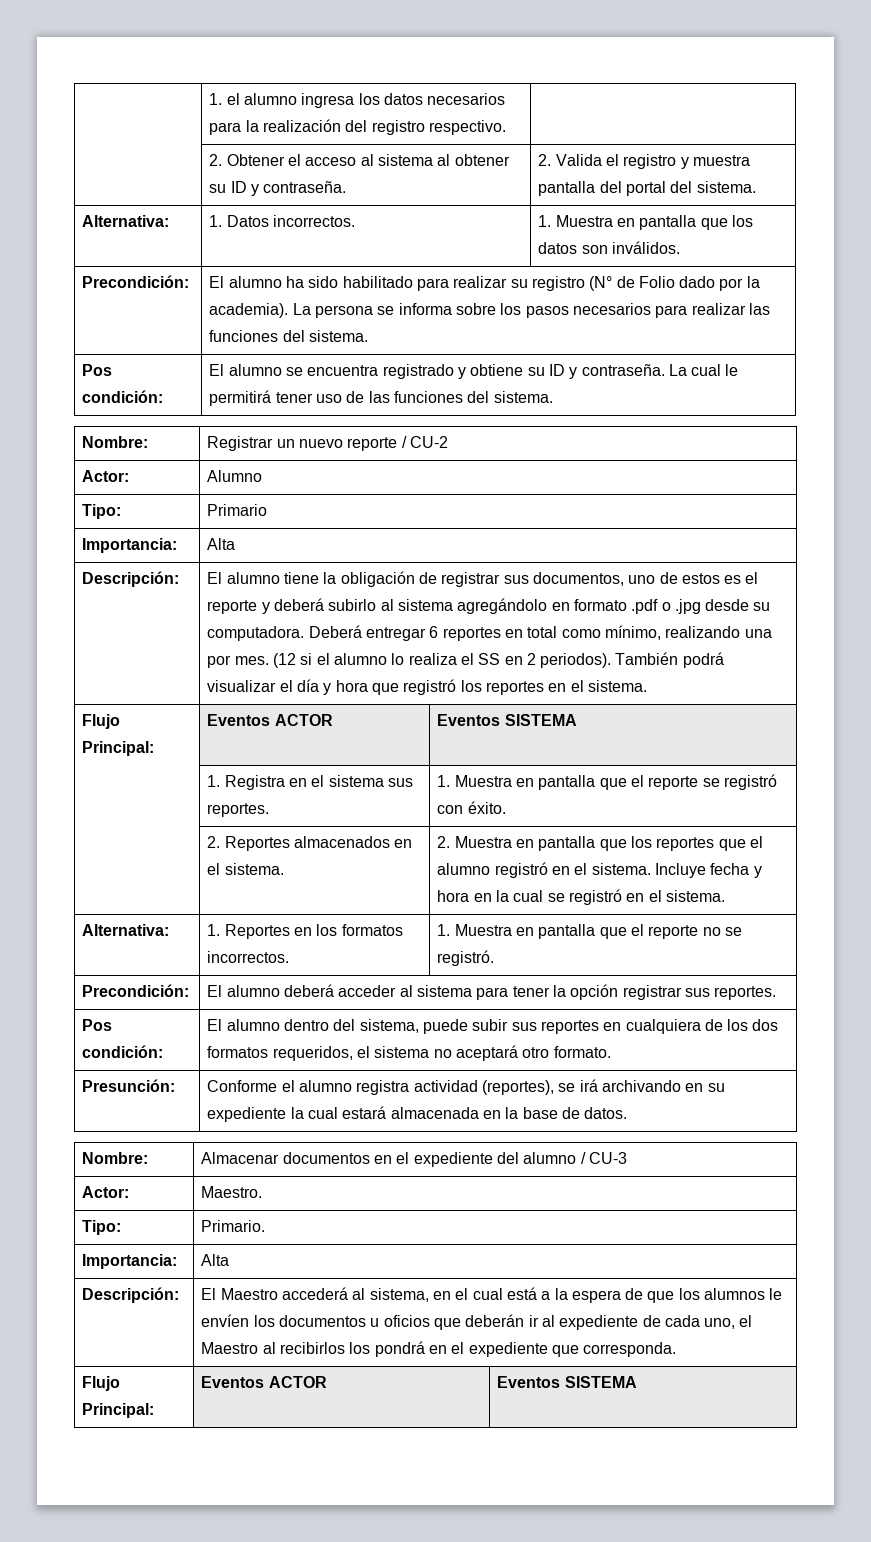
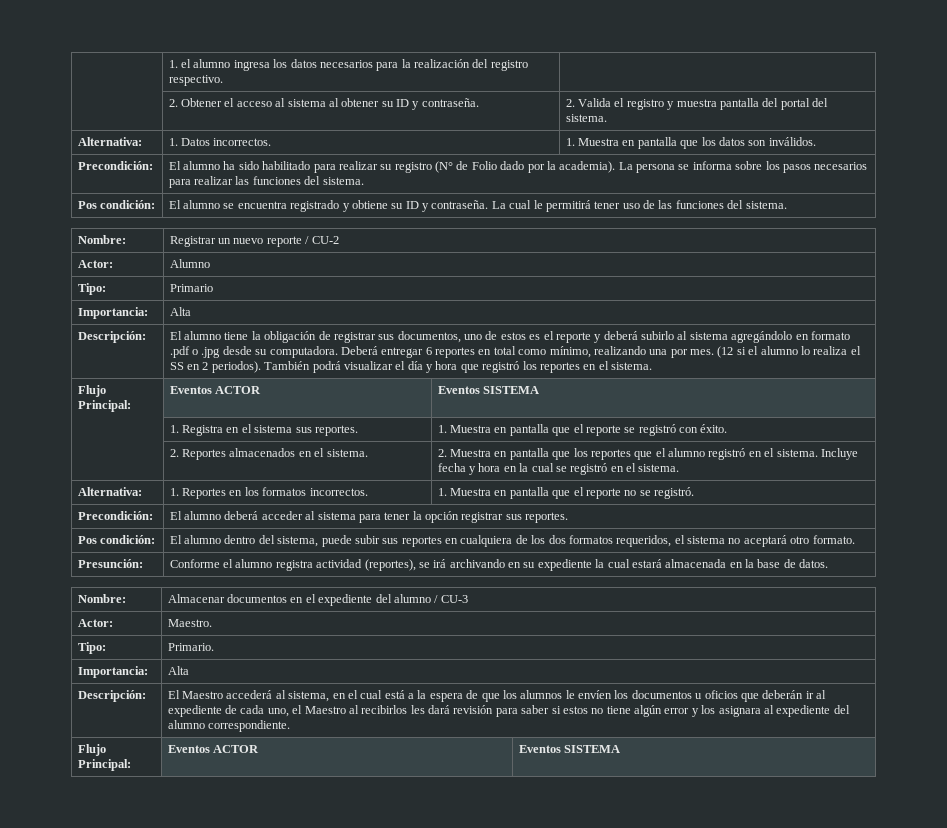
- El Maestro accederá al sistema, en el cual está a la espera de que los alumnos le envíen los documentos u oficios que deberán ir al expediente de cada uno, el Maestro al recibirlos los pondrá en el expediente que corresponda.
+ El Maestro accederá al sistema, en el cual está a la espera de que los alumnos le envíen los documentos u oficios que deberán ir al expediente de cada uno, el Maestro al recibirlos les dará revisión para saber si estos no tiene algún error y los asignara al expediente del alumno correspondiente.

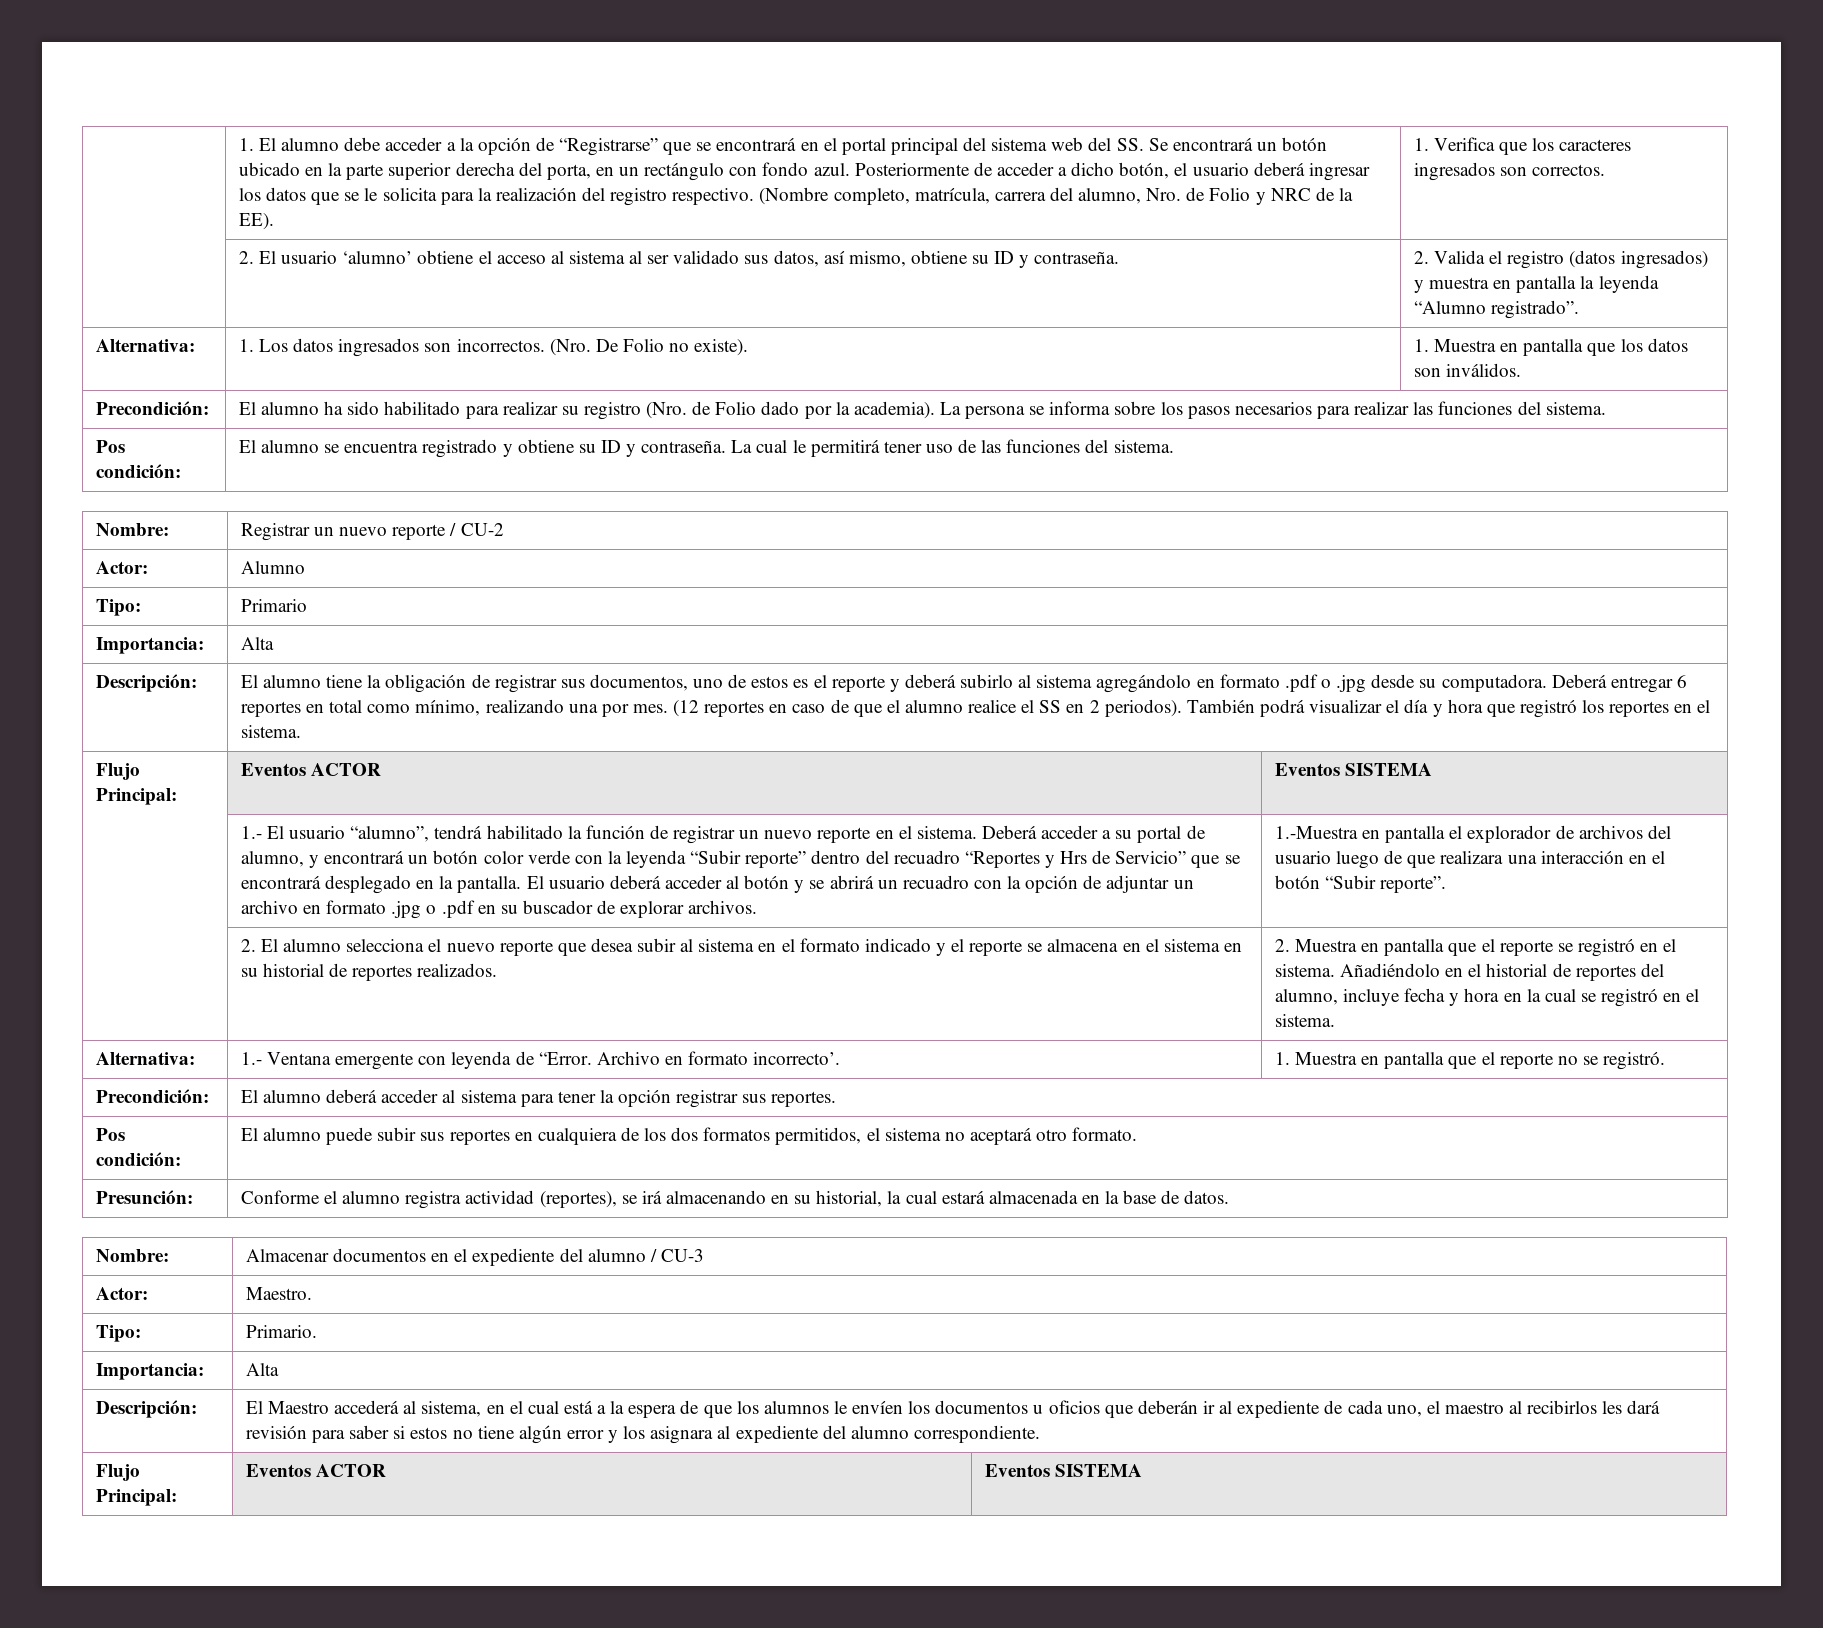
- 1. el alumno ingresa los datos necesarios para la realización del registro respectivo. |
- | 2. Obtener el acceso al sistema al obtener su ID y contraseña. | 2. Valida el registro y muestra pantalla del portal del sistema.
- Alternativa: | 1. Datos incorrectos. | 1. Muestra en pantalla que los datos son inválidos.
+ 1. El alumno debe acceder a la opción de “Registrarse” que se encontrará en el portal principal del sistema web del SS. Se encontrará un botón ubicado en la parte superior derecha del porta, en un rectángulo con fondo azul. Posteriormente de acceder a dicho botón, el usuario deberá ingresar los datos que se le solicita para la realización del registro respectivo. (Nombre completo, matrícula, carrera del alumno, Nro. de Folio y NRC de la EE). | 1. Verifica que los caracteres ingresados son correctos.
+ | 2. El usuario ‘alumno’ obtiene el acceso al sistema al ser validado sus datos, así mismo, obtiene su ID y contraseña. | 2. Valida el registro (datos ingresados) y muestra en pantalla la leyenda “Alumno registrado”.
+ Alternativa: | 1. Los datos ingresados son incorrectos. (Nro. De Folio no existe). | 1. Muestra en pantalla que los datos son inválidos.
- Precondición: | El alumno ha sido habilitado para realizar su registro (N° de Folio dado por la academia). La persona se informa sobre los pasos necesarios para realizar las funciones del sistema.
+ Precondición: | El alumno ha sido habilitado para realizar su registro (Nro. de Folio dado por la academia). La persona se informa sobre los pasos necesarios para realizar las funciones del sistema.
- (12 si el alumno lo realiza el SS en 2 periodos).
+ (12 reportes en caso de que el alumno realice el SS en 2 periodos).
- 1. Registra en el sistema sus reportes. | 1. Muestra en pantalla que el reporte se registró con éxito.
- | 2. Reportes almacenados en el sistema. | 2. Muestra en pantalla que los reportes que el alumno registró en el sistema. Incluye fecha y hora en la cual se registró en el sistema.
+ 1.- El usuario “alumno”, tendrá habilitado la función de registrar un nuevo reporte en el sistema. Deberá acceder a su portal de alumno, y encontrará un botón color verde con la leyenda “Subir reporte” dentro del recuadro “Reportes y Hrs de Servicio” que se encontrará desplegado en la pantalla. El usuario deberá acceder al botón y se abrirá un recuadro con la opción de adjuntar un archivo en formato .jpg o .pdf en su buscador de explorar archivos. | 1.-Muestra en pantalla el explorador de archivos del usuario luego de que realizara una interacción en el botón “Subir reporte”.
+ | 2. El alumno selecciona el nuevo reporte que desea subir al sistema en el formato indicado y el reporte se almacena en el sistema en su historial de reportes realizados. | 2. Muestra en pantalla que el reporte se registró en el sistema. Añadiéndolo en el historial de reportes del alumno, incluye fecha y hora en la cual se registró en el sistema.
- Alternativa: | 1. Reportes en los formatos incorrectos. | 1. Muestra en pantalla que el reporte no se registró.
+ Alternativa: | 1.- Ventana emergente con leyenda de “Error. Archivo en formato incorrecto’. | 1. Muestra en pantalla que el reporte no se registró.
- Pos condición: | El alumno dentro del sistema, puede subir sus reportes en cualquiera de los dos formatos requeridos, el sistema no aceptará otro formato.
+ Pos condición: | El alumno puede subir sus reportes en cualquiera de los dos formatos permitidos, el sistema no aceptará otro formato.
- Presunción: | Conforme el alumno registra actividad (reportes), se irá archivando en su expediente la cual estará almacenada en la base de datos.
+ Presunción: | Conforme el alumno registra actividad (reportes), se irá almacenando en su historial, la cual estará almacenada en la base de datos.
- El Maestro accederá al sistema, en el cual está a la espera de que los alumnos le envíen los documentos u oficios que deberán ir al expediente de cada uno, el Maestro al recibirlos les dará revisión para saber si estos no tiene algún error y los asignara al expediente del alumno correspondiente.
+ El Maestro accederá al sistema, en el cual está a la espera de que los alumnos le envíen los documentos u oficios que deberán ir al expediente de cada uno, el maestro al recibirlos les dará revisión para saber si estos no tiene algún error y los asignara al expediente del alumno correspondiente.

